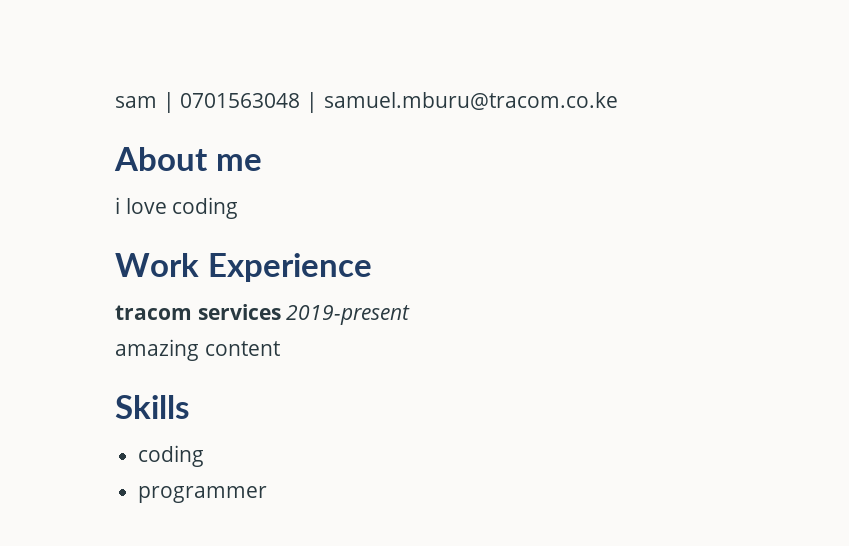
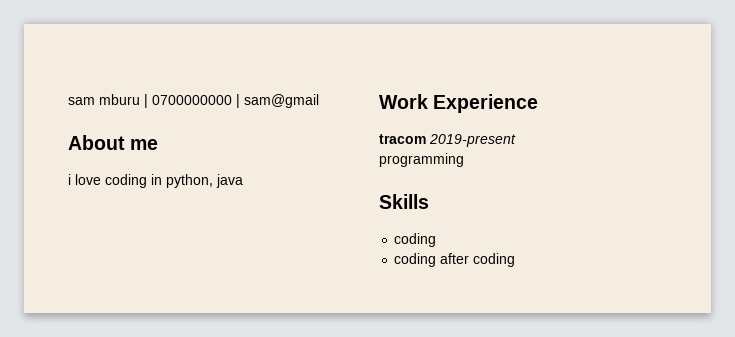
- sam | 0701563048 | samuel.mburu@tracom.co.ke
+ sam mburu | 0700000000 | sam@gmail
- i love coding
+ i love coding in python, java
- tracom services 2019-present
+ tracom 2019-present
- amazing content
+ programming
- programmer
+ coding after coding

